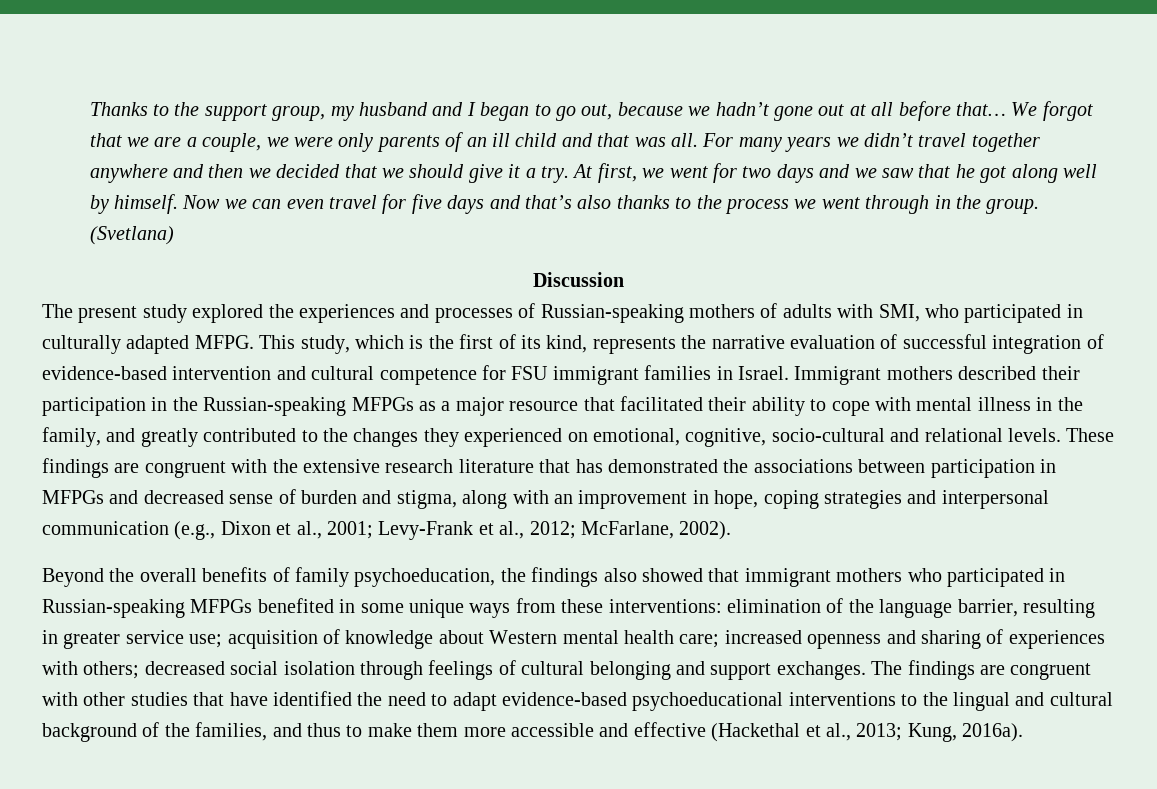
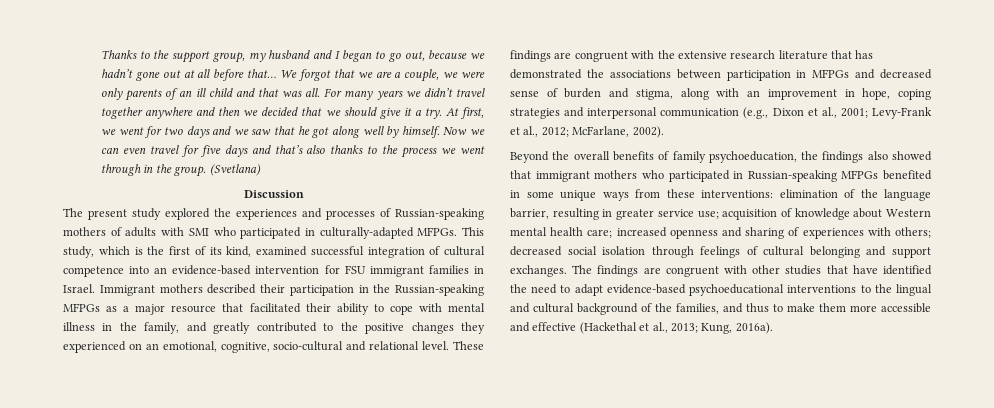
- The present study explored the experiences and processes of Russian-speaking mothers of adults with SMI, who participated in culturally adapted MFPG.
+ The present study explored the experiences and processes of Russian-speaking mothers of adults with SMI who participated in culturally-adapted MFPGs.
- This study, which is the first of its kind, represents the narrative evaluation of successful integration of evidence-based intervention and cultural competence for FSU immigrant families in Israel.
+ This study, which is the first of its kind, examined successful integration of cultural competence into an evidence-based intervention for FSU immigrant families in Israel.
- Immigrant mothers described their participation in the Russian-speaking MFPGs as a major resource that facilitated their ability to cope with mental illness in the family, and greatly contributed to the changes they experienced on emotional, cognitive, socio-cultural and relational levels.
+ Immigrant mothers described their participation in the Russian-speaking MFPGs as a major resource that facilitated their ability to cope with mental illness in the family, and greatly contributed to the positive changes they experienced on an emotional, cognitive, socio-cultural and relational level.

